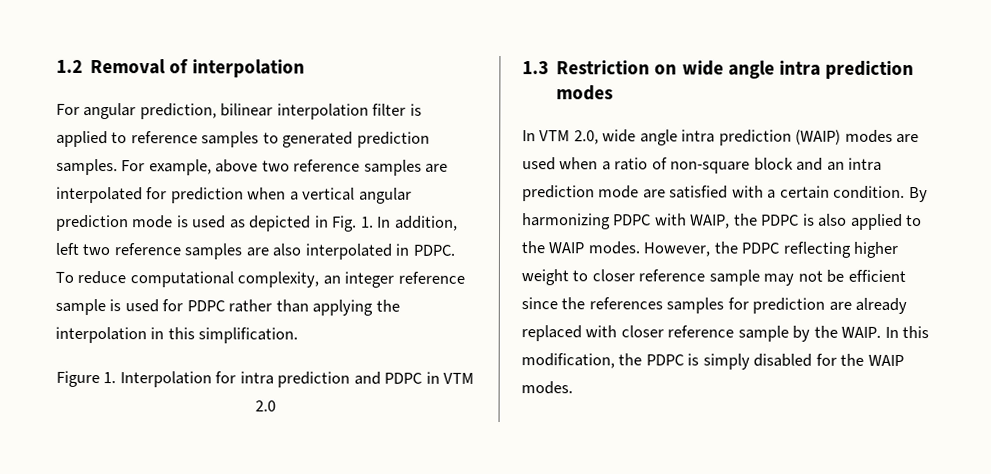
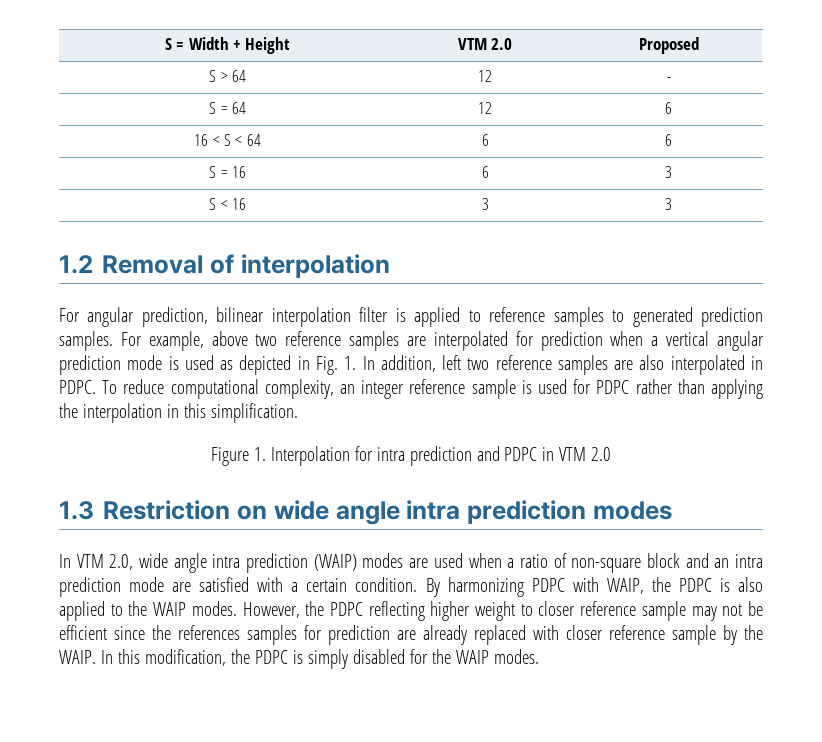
+ S = Width + Height | VTM 2.0 | Proposed
+ S > 64 | 12 | -
+ S = 64 | 12 | 6
+ 16 < S < 64 | 6 | 6
+ S = 16 | 6 | 3
+ S < 16 | 3 | 3

